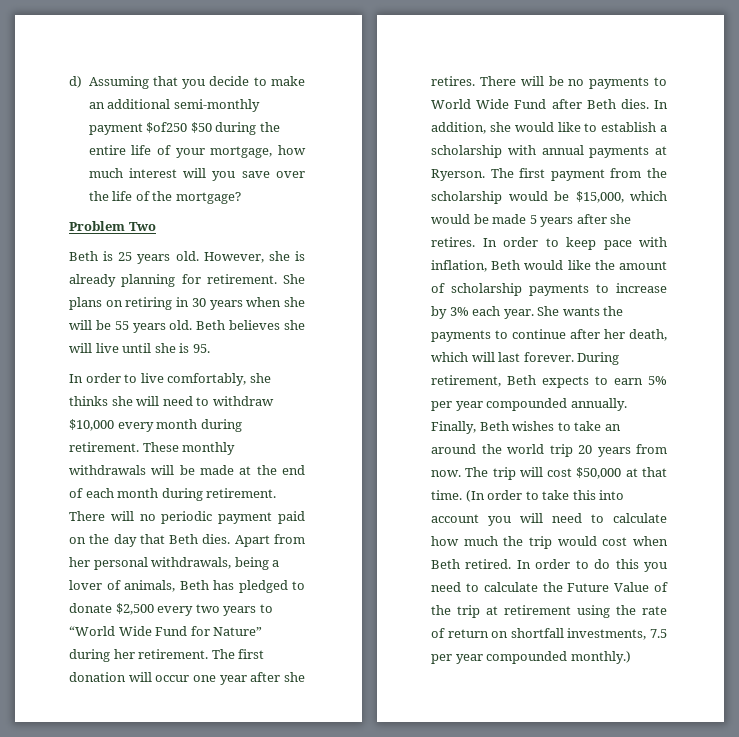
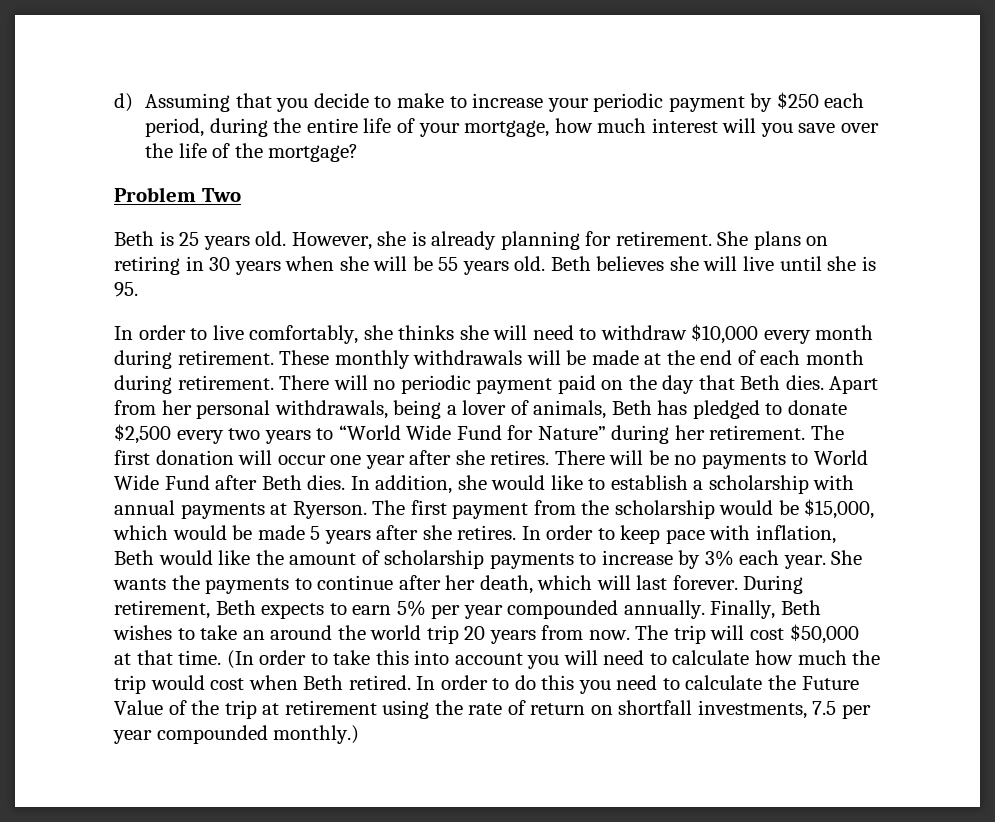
- d) Assuming that you decide to make an additional semi-monthly payment $of250 $50 during the entire life of your mortgage, how much interest will you save over the life of the mortgage?
+ d) Assuming that you decide to make to increase your periodic payment by $250 each period, during the entire life of your mortgage, how much interest will you save over the life of the mortgage?

